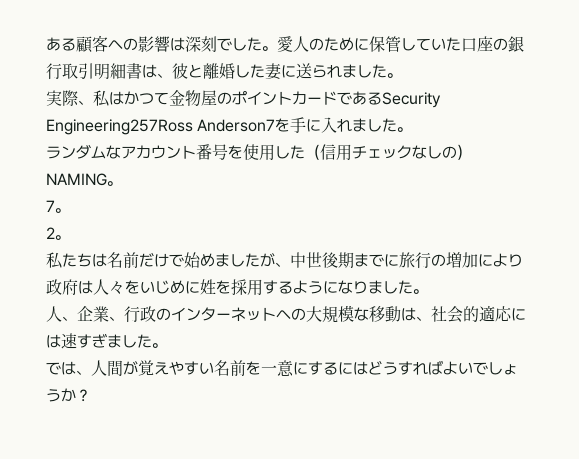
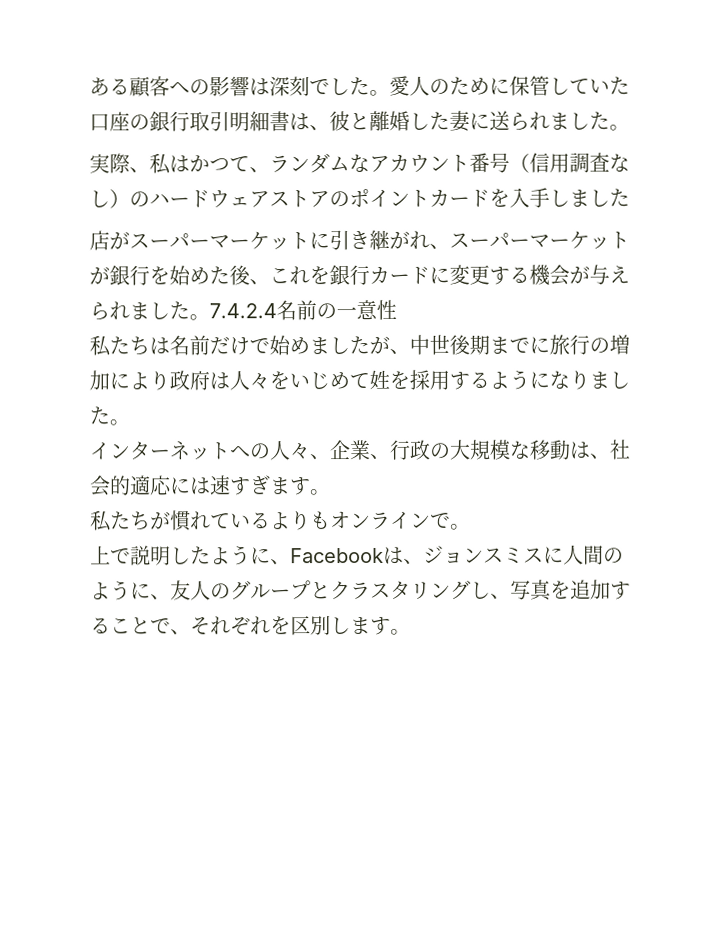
- 実際、私はかつて金物屋のポイントカードであるSecurity Engineering257Ross Anderson7を手に入れました。
- ランダムなアカウント番号を使用した（信用チェックなしの）NAMING。
- 7。
- 2。
+ 実際、私はかつて、ランダムなアカウント番号（信用調査なし）のハードウェアストアのポイントカードを入手しました
+ 店がスーパーマーケットに引き継がれ、スーパーマーケットが銀行を始めた後、これを銀行カードに変更する機会が与えられました。7.4.2.4名前の一意性
- 私たちは名前だけで始めましたが、中世後期までに旅行の増加により政府は人々をいじめに姓を採用するようになりました。
+ 私たちは名前だけで始めましたが、中世後期までに旅行の増加により政府は人々をいじめて姓を採用するようになりました。
- 人、企業、行政のインターネットへの大規模な移動は、社会的適応には速すぎました。
- では、人間が覚えやすい名前を一意にするにはどうすればよいでしょうか？
+ インターネットへの人々、企業、行政の大規模な移動は、社会的適応には速すぎます。
+ 私たちが慣れているよりもオンラインで。
+ 上で説明したように、Facebookは、ジョンスミスに人間のように、友人のグループとクラスタリングし、写真を追加することで、それぞれを区別します。

